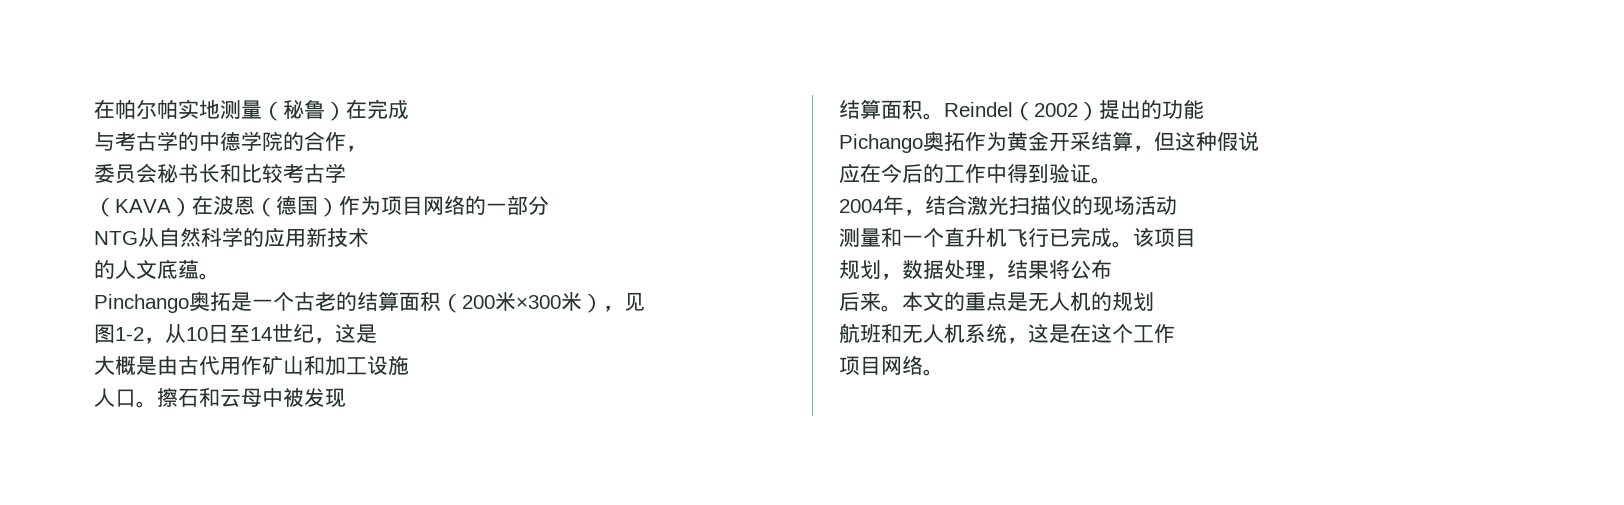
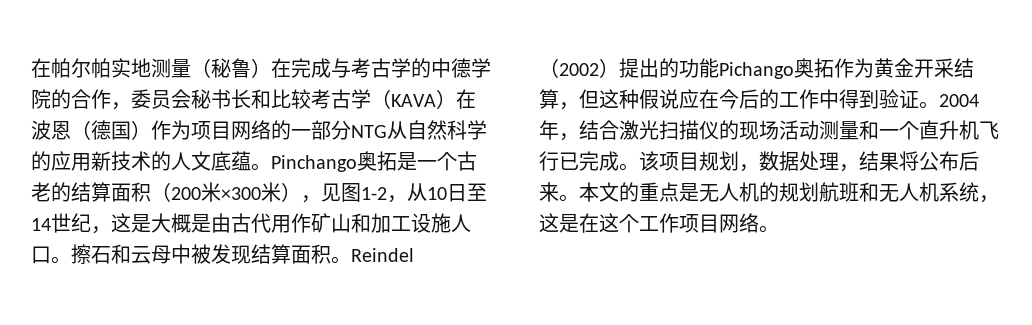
- 在帕尔帕实地测量（秘鲁）在完成
- 与考古学的中德学院的合作，
- 委员会秘书长和比较考古学
- （KAVA）在波恩（德国）作为项目网络的一部分
- NTG从自然科学的应用新技术
- 的人文底蕴。
- Pinchango奥拓是一个古老的结算面积（200米×300米），见
- 图1-2，从10日至14世纪，这是
- 大概是由古代用作矿山和加工设施
- 人口。
+ 在帕尔帕实地测量（秘鲁）在完成与考古学的中德学院的合作，委员会秘书长和比较考古学（KAVA）在波恩（德国）作为项目网络的一部分NTG从自然科学的应用新技术的人文底蕴。Pinchango奥拓是一个古老的结算面积（200米×300米），见图1-2，从10日至14世纪，这是大概是由古代用作矿山和加工设施人口。
- 擦石和云母中被发现
- 结算面积。
+ 擦石和云母中被发现结算面积。
- Reindel（2002）提出的功能
- Pichango奥拓作为黄金开采结算，但这种假说
- 应在今后的工作中得到验证。
- 2004年，结合激光扫描仪的现场活动
- 测量和一个直升机飞行已完成。
+ Reindel（2002）提出的功能Pichango奥拓作为黄金开采结算，但这种假说应在今后的工作中得到验证。2004年，结合激光扫描仪的现场活动测量和一个直升机飞行已完成。
- 该项目
- 规划，数据处理，结果将公布
- 后来。
+ 该项目规划，数据处理，结果将公布后来。
- 本文的重点是无人机的规划
- 航班和无人机系统，这是在这个工作
- 项目网络。
+ 本文的重点是无人机的规划航班和无人机系统，这是在这个工作项目网络。

